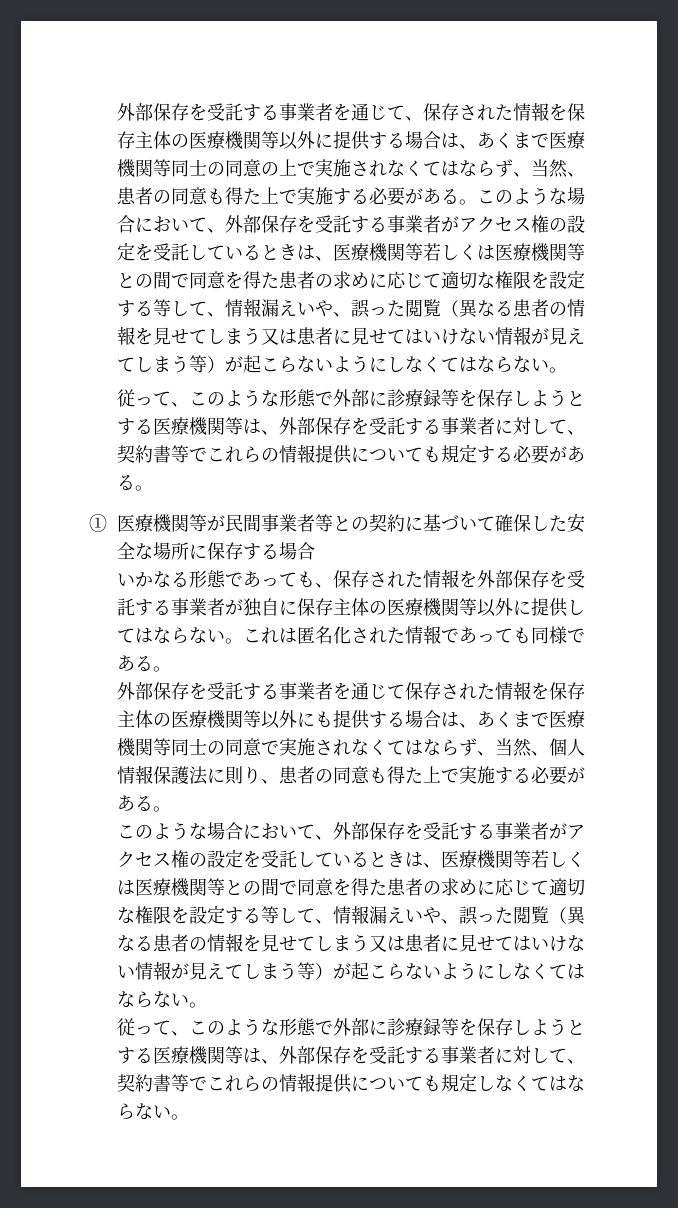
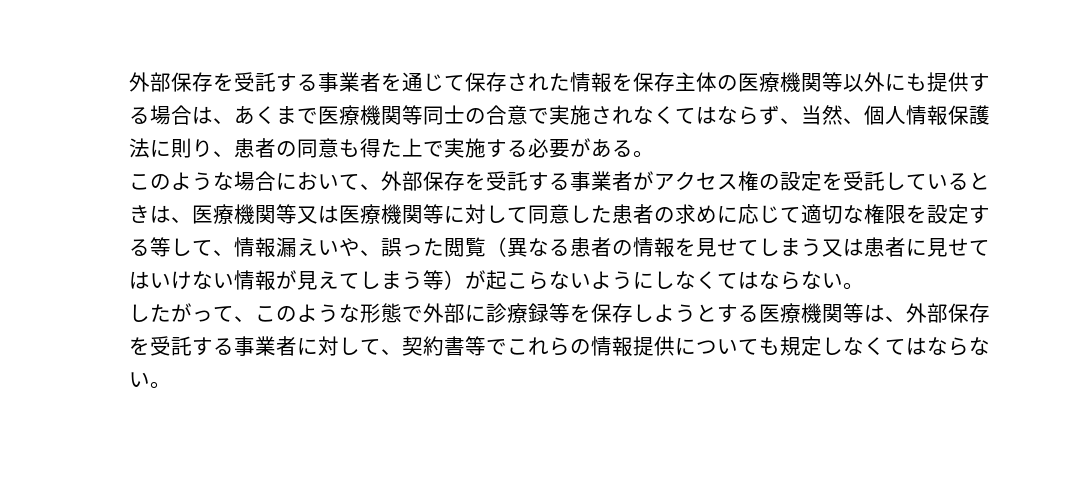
- 外部保存を受託する事業者を通じて、保存された情報を保存主体の医療機関等以外に提供する場合は、あくまで医療機関等同士の同意の上で実施されなくてはならず、当然、患者の同意も得た上で実施する必要がある。このような場合において、外部保存を受託する事業者がアクセス権の設定を受託しているときは、医療機関等若しくは医療機関等との間で同意を得た患者の求めに応じて適切な権限を設定する等して、情報漏えいや、誤った閲覧（異なる患者の情報を見せてしまう又は患者に見せてはいけない情報が見えてしまう等）が起こらないようにしなくてはならない。
- 従って、このような形態で外部に診療録等を保存しようとする医療機関等は、外部保存を受託する事業者に対して、契約書等でこれらの情報提供についても規定する必要がある。
- ①医療機関等が民間事業者等との契約に基づいて確保した安全な場所に保存する場合
- いかなる形態であっても、保存された情報を外部保存を受託する事業者が独自に保存主体の医療機関等以外に提供してはならない。これは匿名化された情報であっても同様である。
- 外部保存を受託する事業者を通じて保存された情報を保存主体の医療機関等以外にも提供する場合は、あくまで医療機関等同士の同意で実施されなくてはならず、当然、個人情報保護法に則り、患者の同意も得た上で実施する必要がある。
- このような場合において、外部保存を受託する事業者がアクセス権の設定を受託しているときは、医療機関等若しくは医療機関等との間で同意を得た患者の求めに応じて適切な権限を設定する等して、情報漏えいや、誤った閲覧（異なる患者の情報を見せてしまう又は患者に見せてはいけない情報が見えてしまう等）が起こらないようにしなくてはならない。
+ 外部保存を受託する事業者を通じて保存された情報を保存主体の医療機関等以外にも提供する場合は、あくまで医療機関等同士の合意で実施されなくてはならず、当然、個人情報保護法に則り、患者の同意も得た上で実施する必要がある。
+ このような場合において、外部保存を受託する事業者がアクセス権の設定を受託しているときは、医療機関等又は医療機関等に対して同意した患者の求めに応じて適切な権限を設定する等して、情報漏えいや、誤った閲覧（異なる患者の情報を見せてしまう又は患者に見せてはいけない情報が見えてしまう等）が起こらないようにしなくてはならない。
- 従って、このような形態で外部に診療録等を保存しようとする医療機関等は、外部保存を受託する事業者に対して、契約書等でこれらの情報提供についても規定しなくてはならない。
+ したがって、このような形態で外部に診療録等を保存しようとする医療機関等は、外部保存を受託する事業者に対して、契約書等でこれらの情報提供についても規定しなくてはならない。

